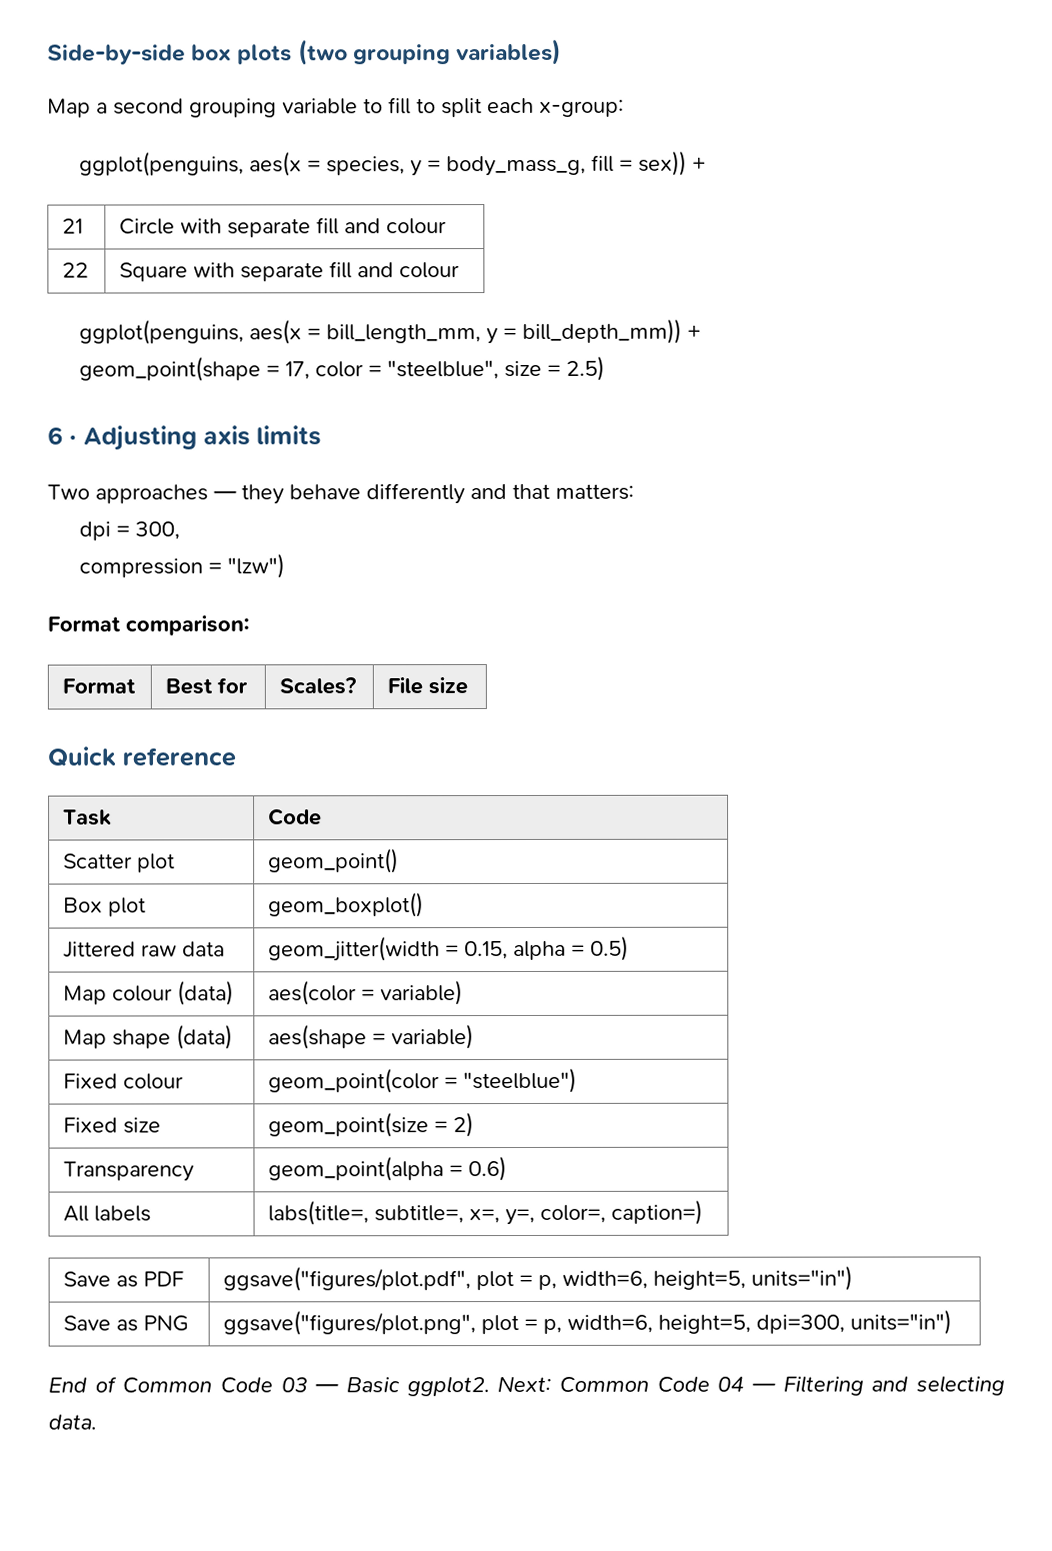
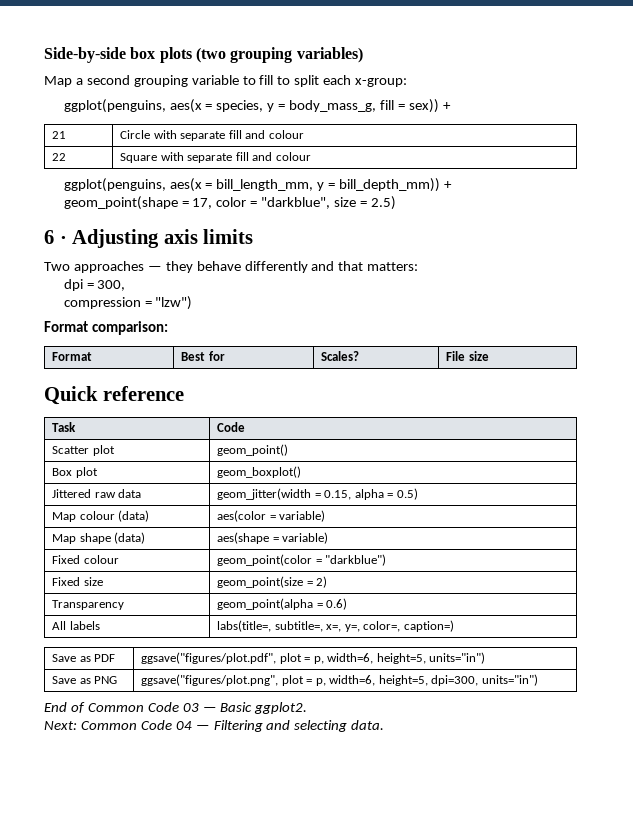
- geom_point(shape = 17, color = "steelblue", size = 2.5)
+ geom_point(shape = 17, color = "darkblue", size = 2.5)
- Fixed colour | geom_point(color = "steelblue")
+ Fixed colour | geom_point(color = "darkblue")
- End of Common Code 03 — Basic ggplot2. Next: Common Code 04 — Filtering and selecting data.
+ End of Common Code 03 — Basic ggplot2.
+ Next: Common Code 04 — Filtering and selecting data.

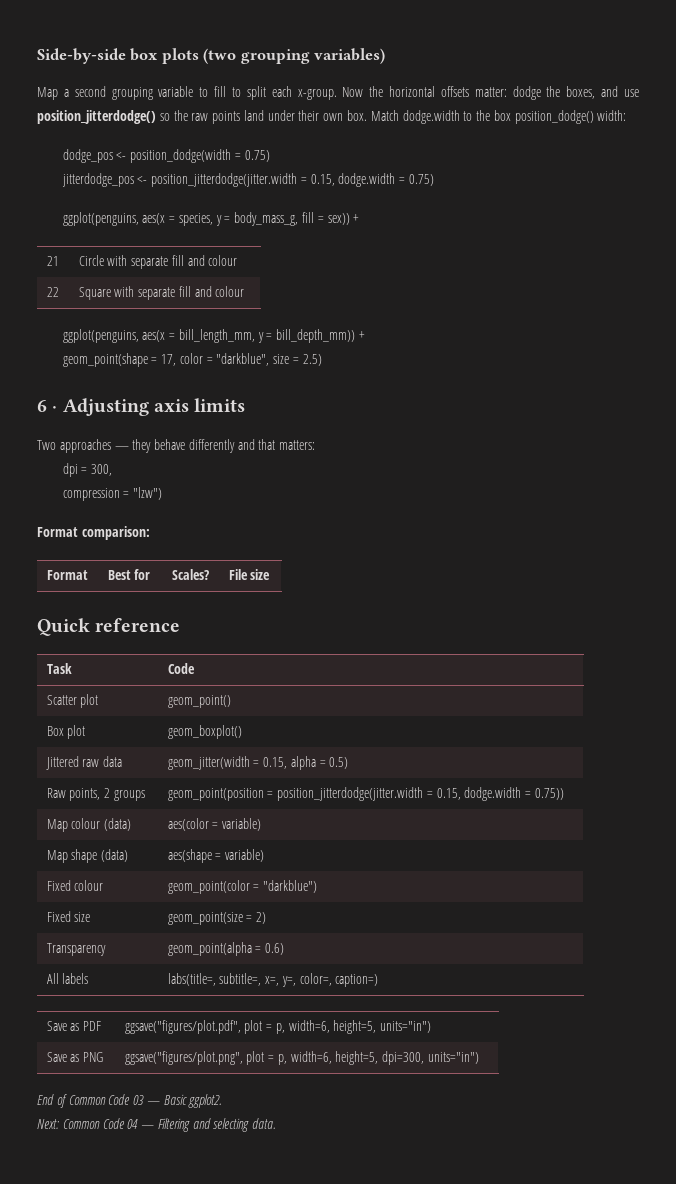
- Map a second grouping variable to fill to split each x-group:
+ Map a second grouping variable to fill to split each x-group. Now the horizontal offsets matter: dodge the boxes, and use position_jitterdodge() so the raw points land under their own box. Match dodge.width to the box position_dodge() width:
+ dodge_pos <- position_dodge(width = 0.75)
+ jitterdodge_pos <- position_jitterdodge(jitter.width = 0.15, dodge.width = 0.75)
+ Raw points, 2 groups | geom_point(position = position_jitterdodge(jitter.width = 0.15, dodge.width = 0.75))

